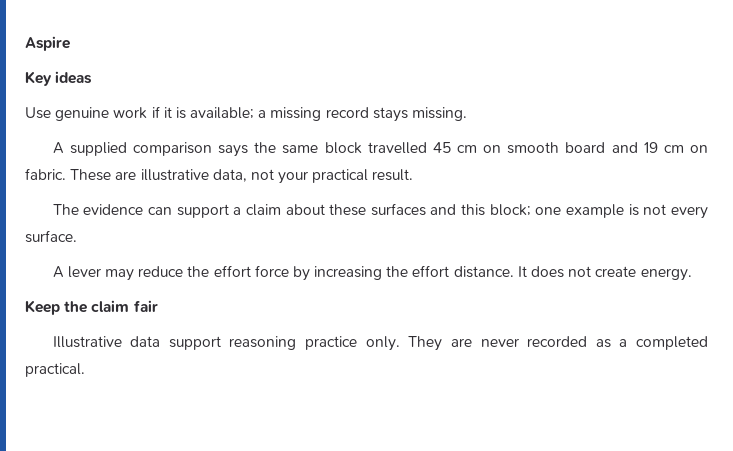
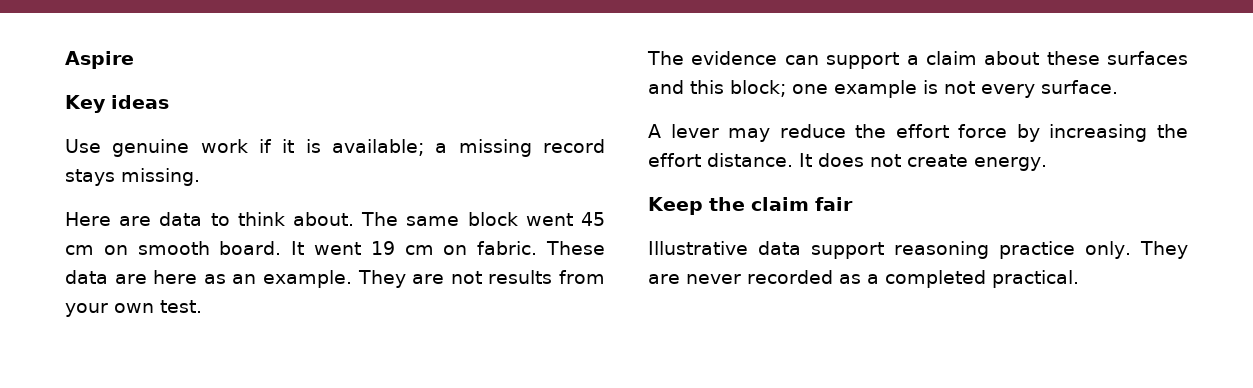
- A supplied comparison says the same block travelled 45 cm on smooth board and 19 cm on fabric.
+ Here are data to think about. The same block went 45 cm on smooth board. It went 19 cm on fabric.
- These are illustrative data, not your practical result.
+ These data are here as an example. They are not results from your own test.

